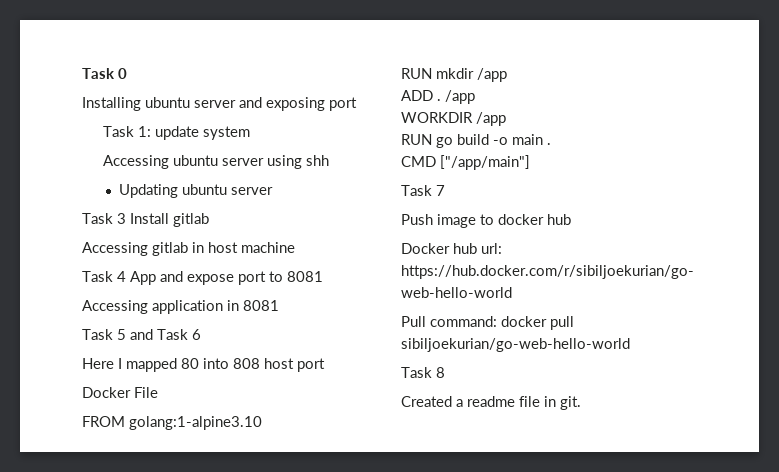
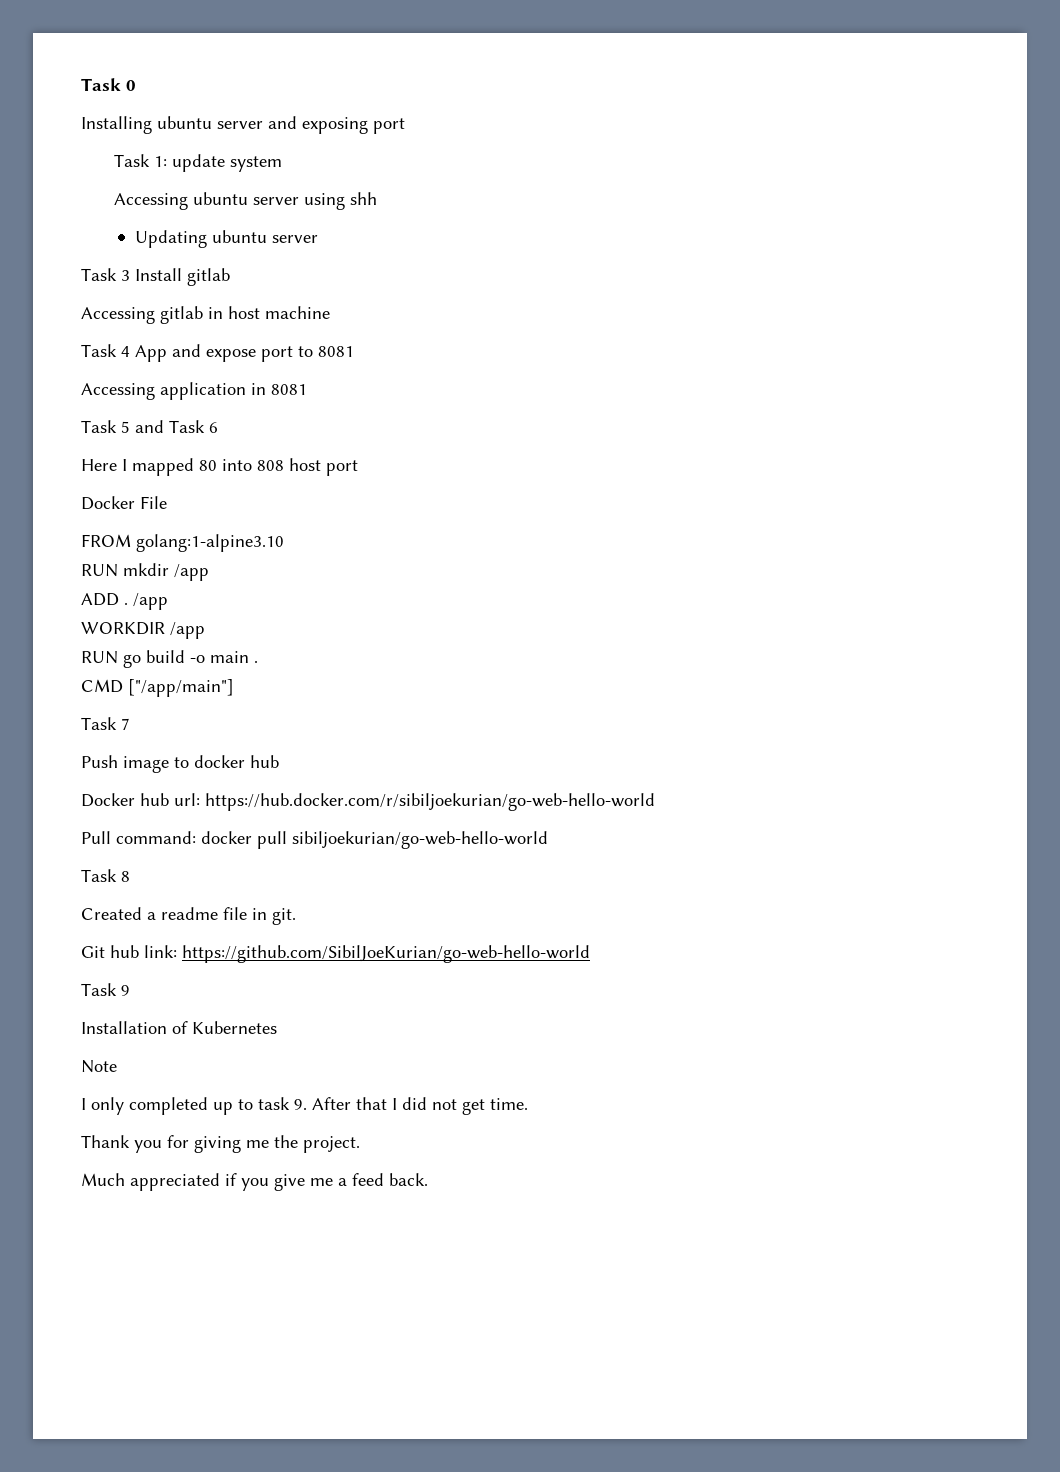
+ Git hub link: https://github.com/SibilJoeKurian/go-web-hello-world
+ Task 9
+ Installation of Kubernetes
+ Note
+ I only completed up to task 9. After that I did not get time.
+ Thank you for giving me the project.
+ Much appreciated if you give me a feed back.

